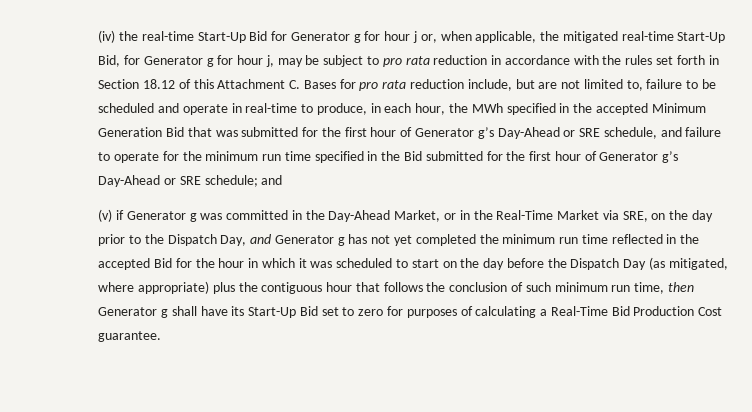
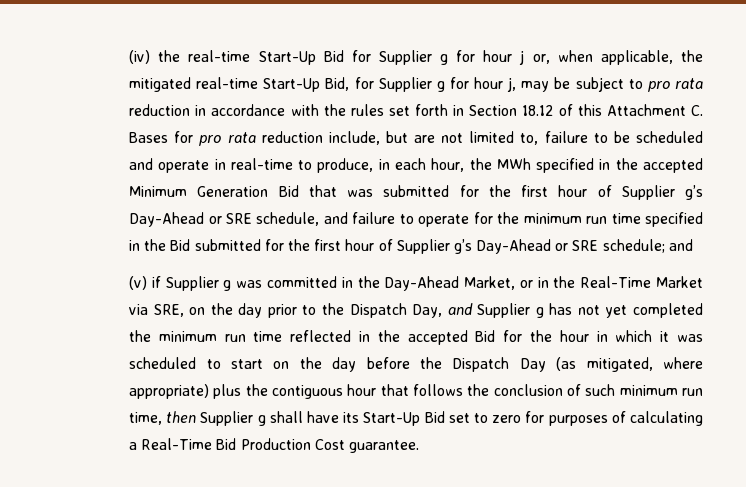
- (iv) the real-time Start-Up Bid for Generator g for hour j or, when applicable, the mitigated real-time Start-Up Bid, for Generator g for hour j, may be subject to pro rata reduction in accordance with the rules set forth in Section 18.12 of this Attachment C. Bases for pro rata reduction include, but are not limited to, failure to be scheduled and operate in real-time to produce, in each hour, the MWh specified in the accepted Minimum Generation Bid that was submitted for the first hour of Generator g’s Day-Ahead or SRE schedule, and failure to operate for the minimum run time specified in the Bid submitted for the first hour of Generator g’s Day-Ahead or SRE schedule;
+ (iv) the real-time Start-Up Bid for Supplier g for hour j or, when applicable, the mitigated real-time Start-Up Bid, for Supplier g for hour j, may be subject to pro rata reduction in accordance with the rules set forth in Section 18.12 of this Attachment C. Bases for pro rata reduction include, but are not limited to, failure to be scheduled and operate in real-time to produce, in each hour, the MWh specified in the accepted Minimum Generation Bid that was submitted for the first hour of Supplier g’s Day-Ahead or SRE schedule, and failure to operate for the minimum run time specified in the Bid submitted for the first hour of Supplier g’s Day-Ahead or SRE schedule;
- (v) if Generator g was committed in the Day-Ahead Market, or in the Real-Time Market via SRE, on the day prior to the Dispatch Day, and Generator g has not yet completed the minimum run time reflected in the accepted Bid for the hour in which it was scheduled to start on the day before the Dispatch Day (as mitigated, where appropriate) plus the contiguous hour that follows the conclusion of such minimum run time, then Generator g shall have its Start-Up Bid set to zero for purposes of calculating a Real-Time Bid Production Cost guarantee.
+ (v) if Supplier g was committed in the Day-Ahead Market, or in the Real-Time Market via SRE, on the day prior to the Dispatch Day, and Supplier g has not yet completed the minimum run time reflected in the accepted Bid for the hour in which it was scheduled to start on the day before the Dispatch Day (as mitigated, where appropriate) plus the contiguous hour that follows the conclusion of such minimum run time, then Supplier g shall have its Start-Up Bid set to zero for purposes of calculating a Real-Time Bid Production Cost guarantee.

